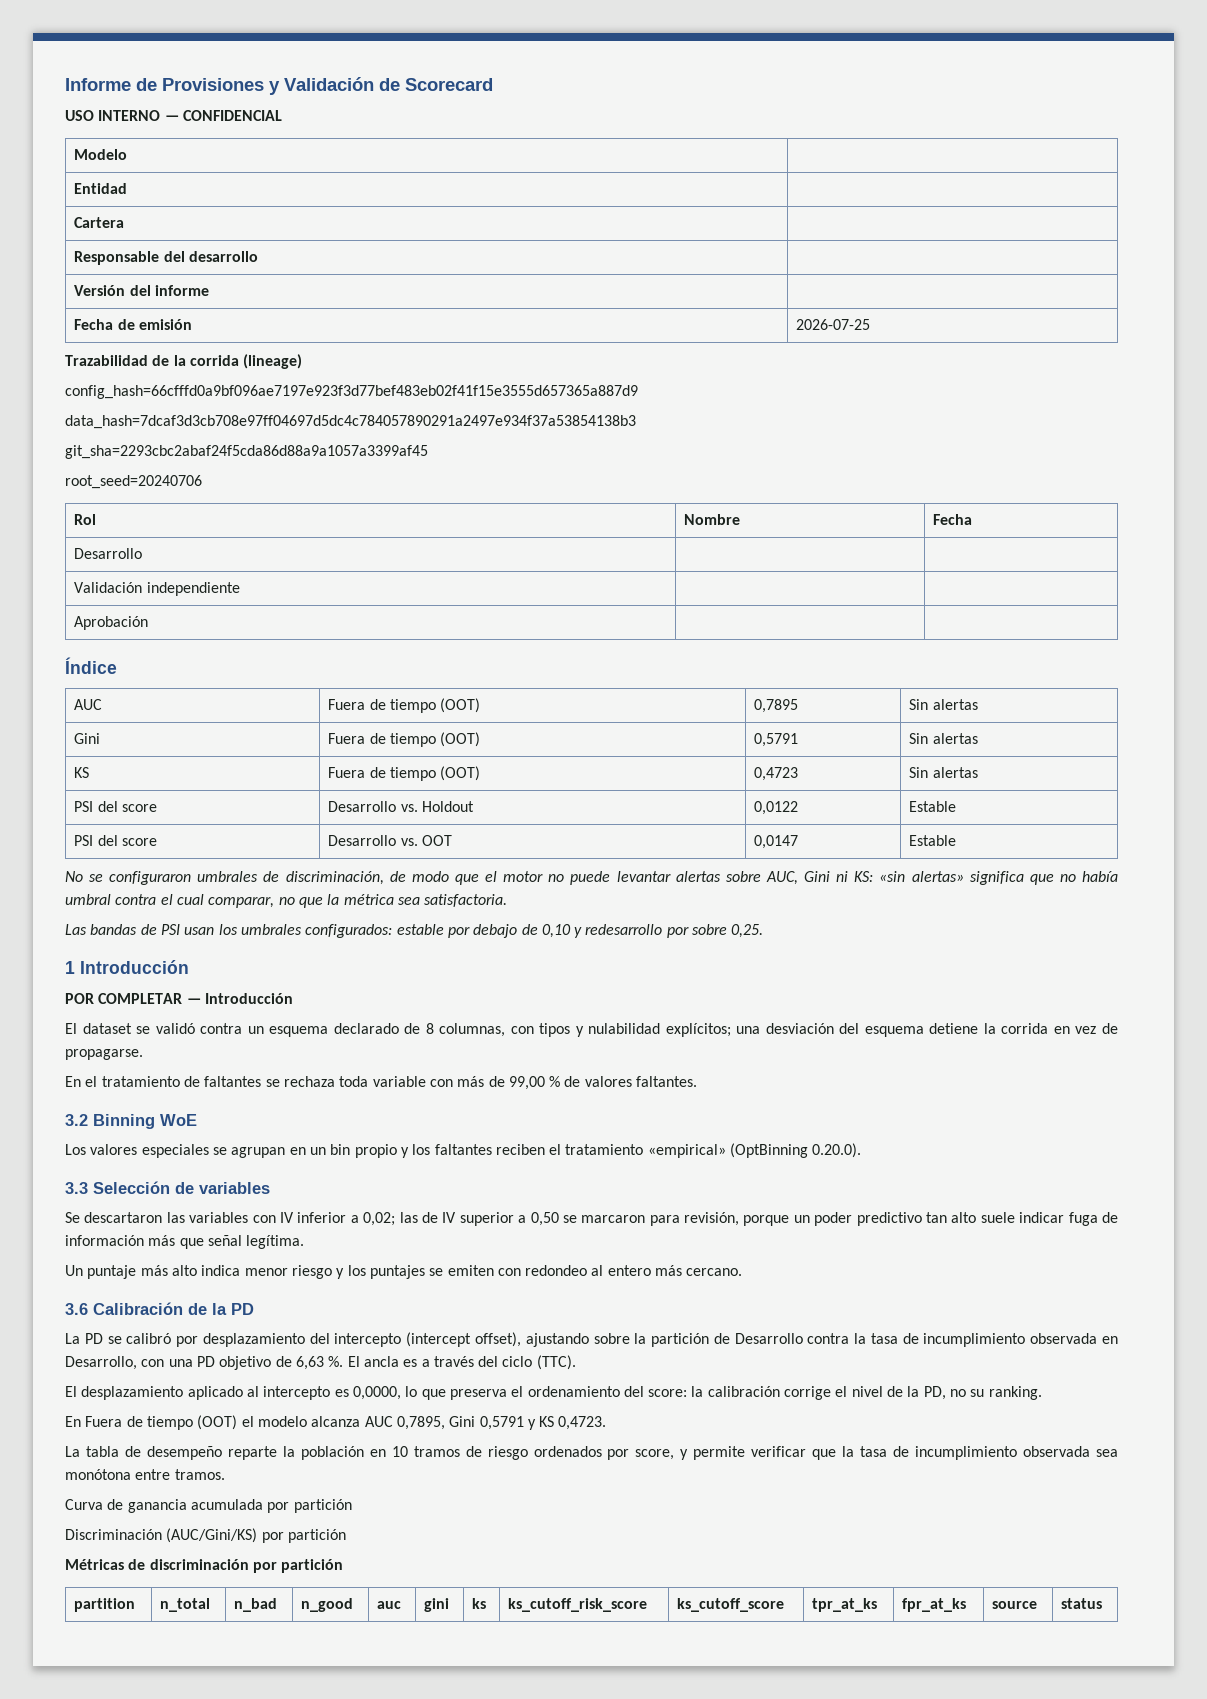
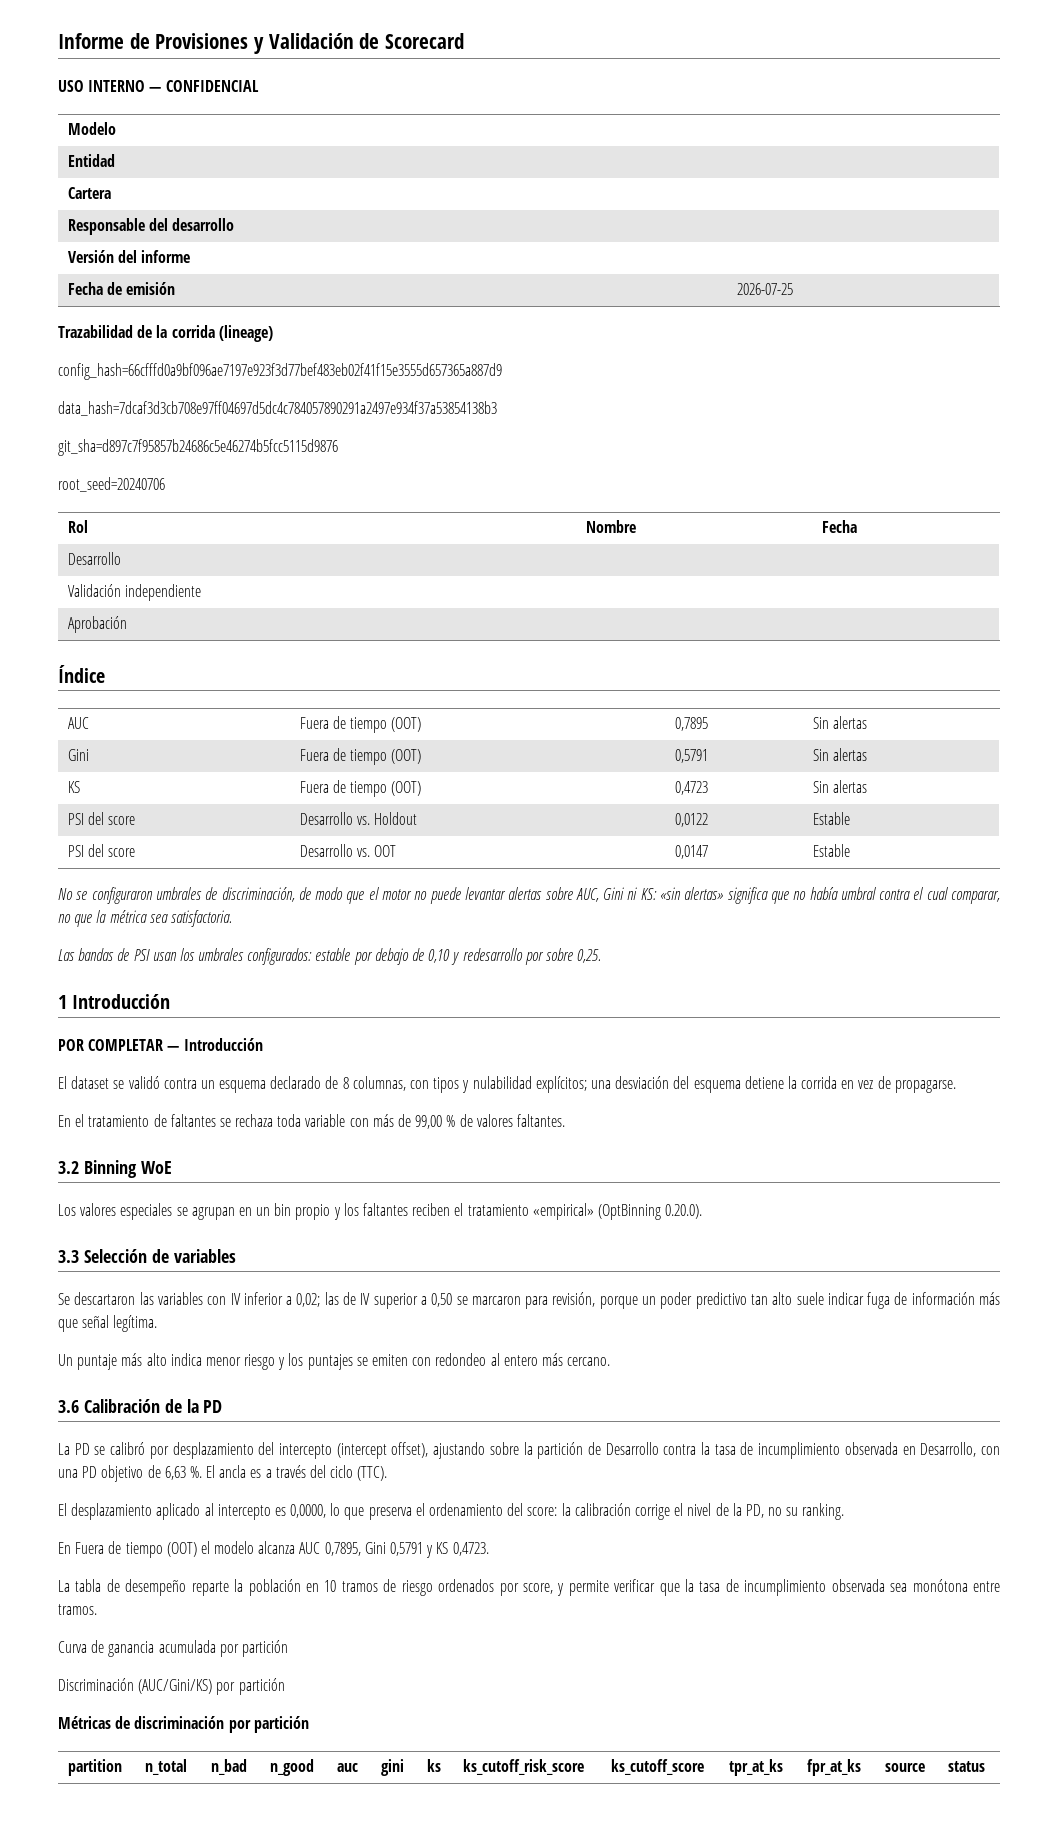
- git_sha=2293cbc2abaf24f5cda86d88a9a1057a3399af45
+ git_sha=d897c7f95857b24686c5e46274b5fcc5115d9876

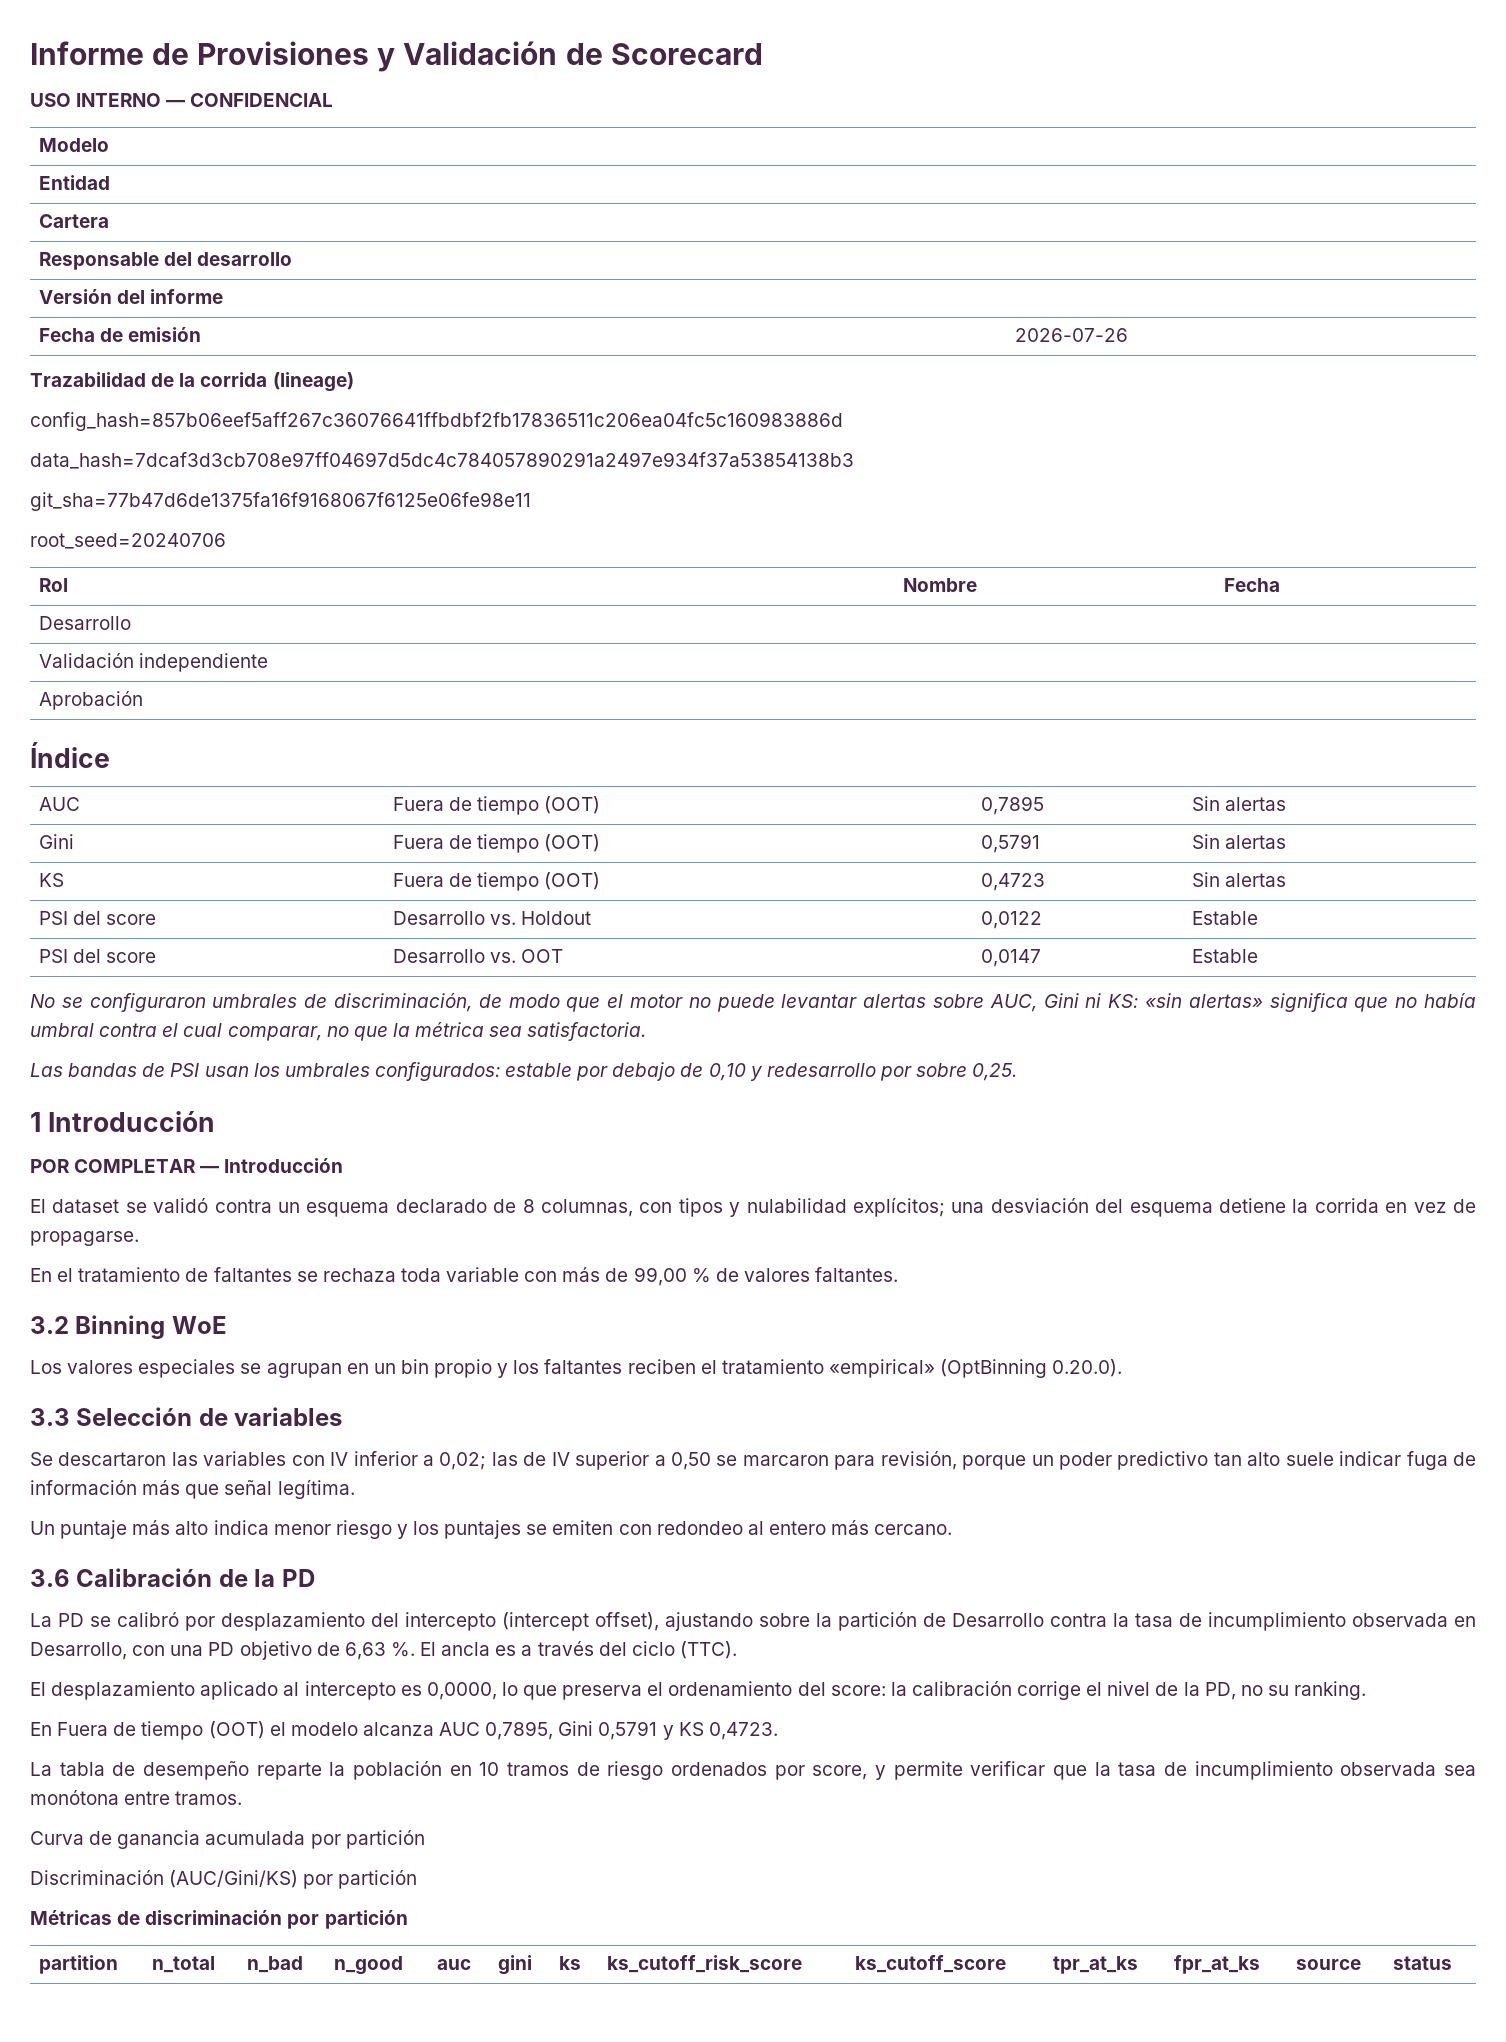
- Fecha de emisión | 2026-07-25
+ Fecha de emisión | 2026-07-26
- config_hash=66cfffd0a9bf096ae7197e923f3d77bef483eb02f41f15e3555d657365a887d9
+ config_hash=857b06eef5aff267c36076641ffbdbf2fb17836511c206ea04fc5c160983886d
- git_sha=d897c7f95857b24686c5e46274b5fcc5115d9876
+ git_sha=77b47d6de1375fa16f9168067f6125e06fe98e11

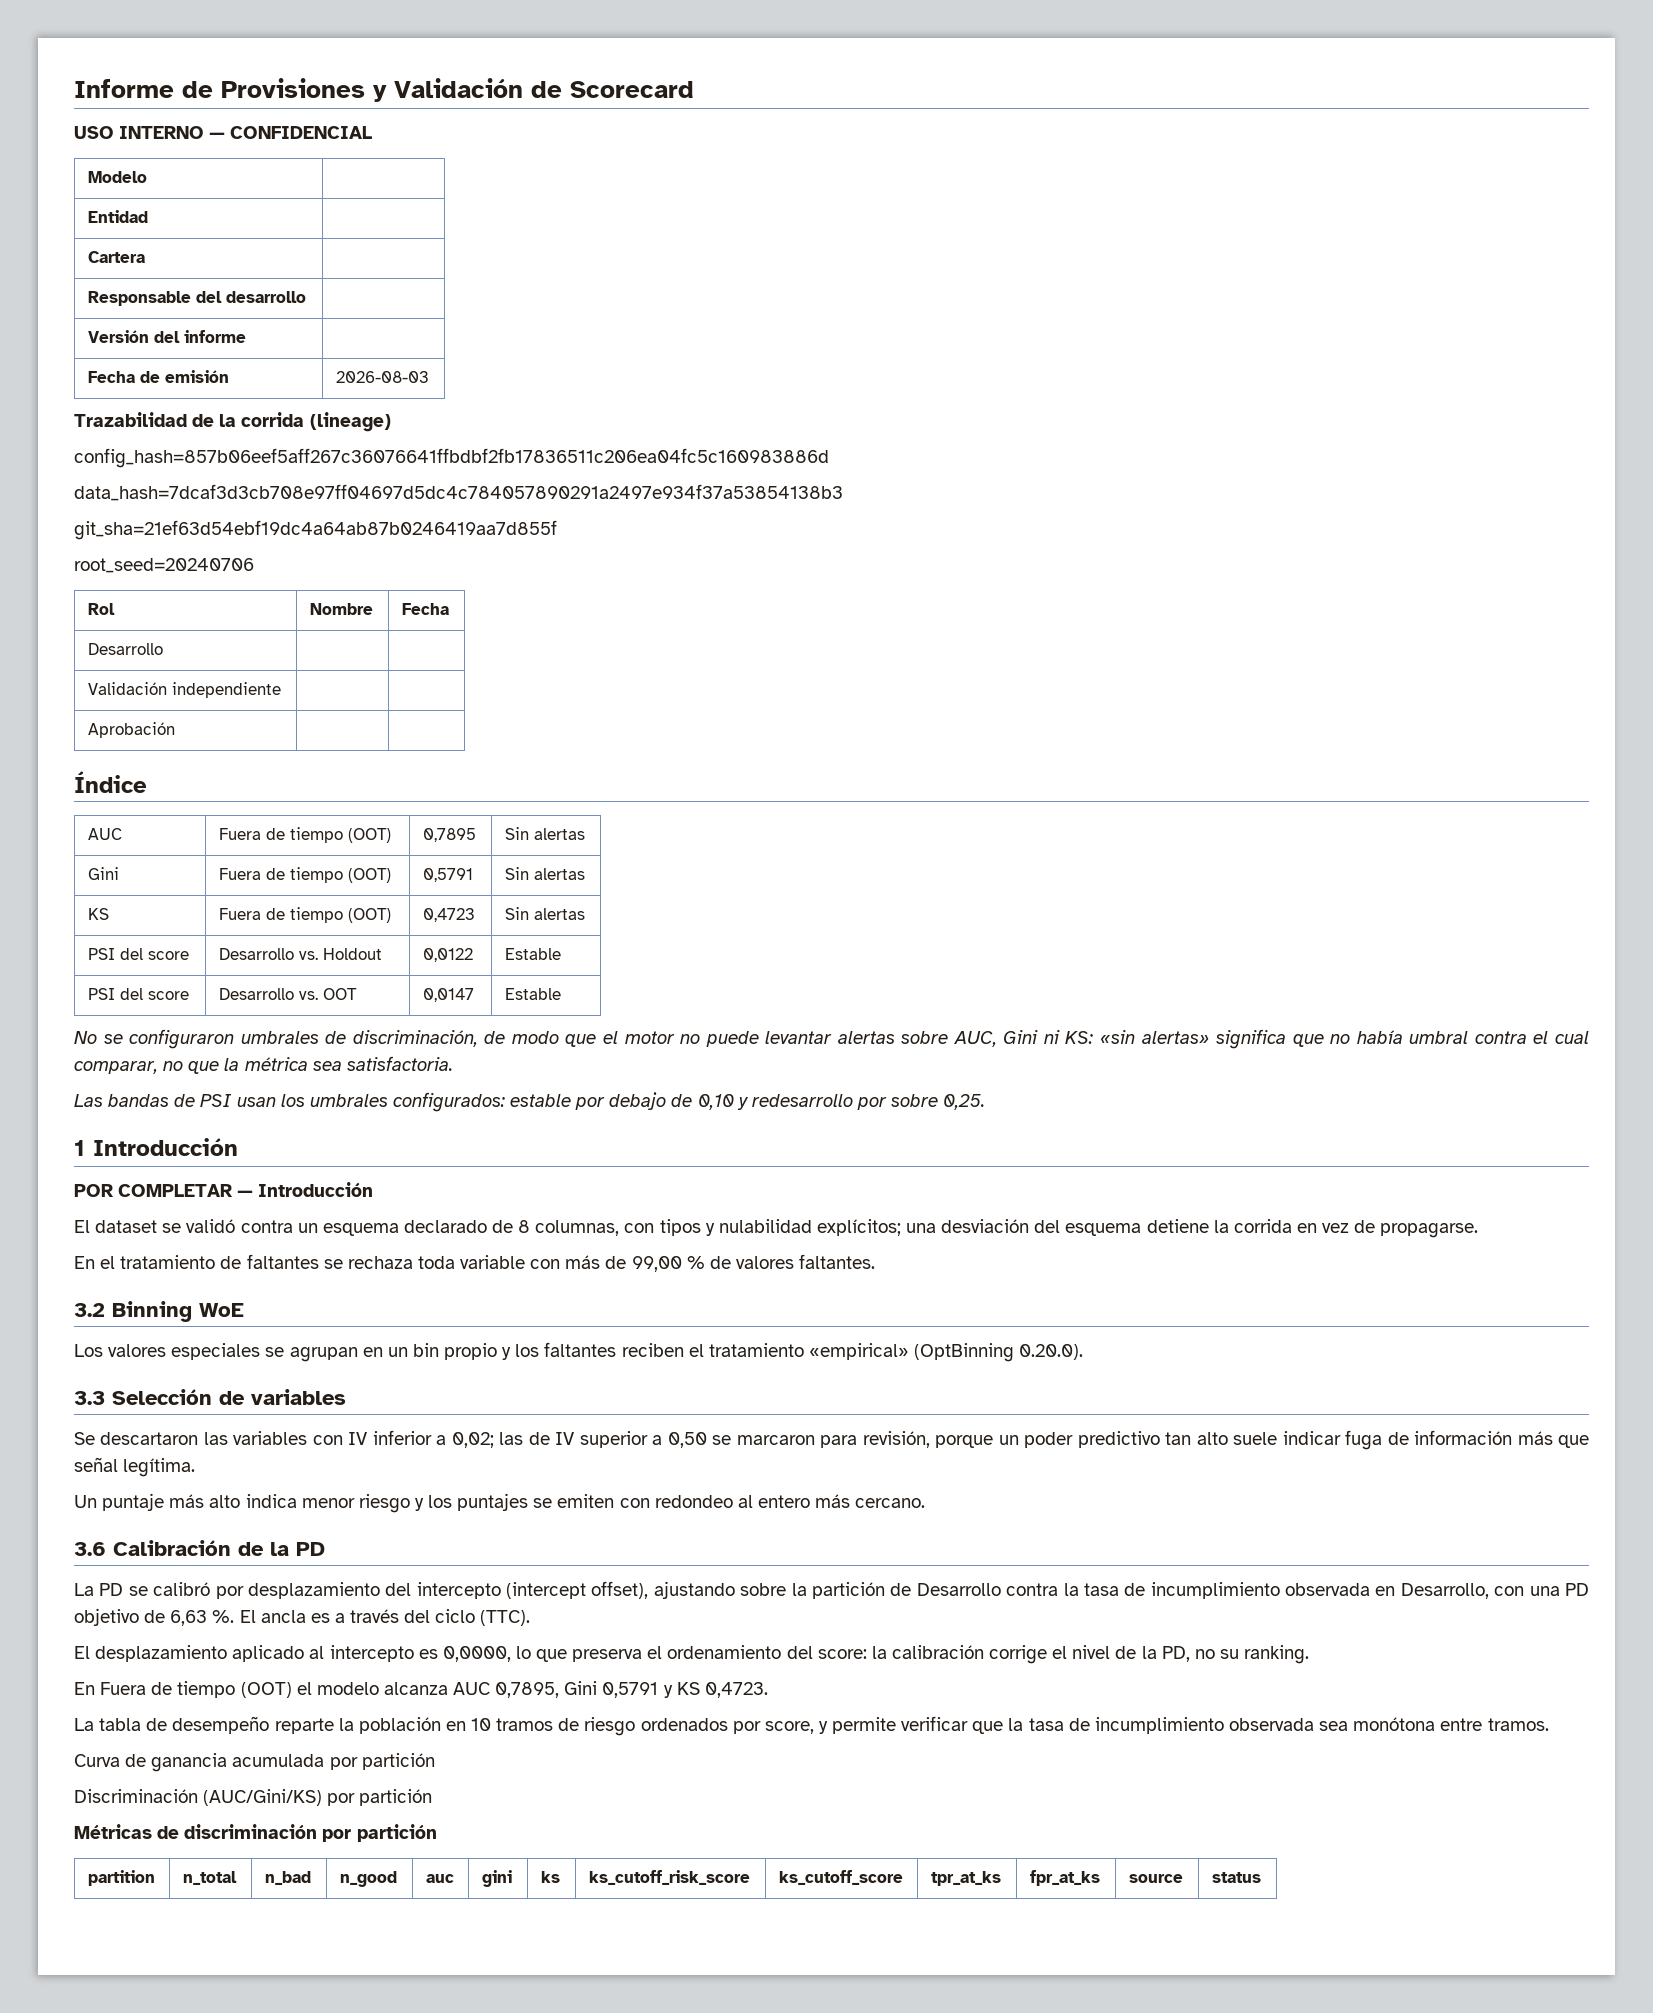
- Fecha de emisión | 2026-07-26
+ Fecha de emisión | 2026-08-03
- git_sha=77b47d6de1375fa16f9168067f6125e06fe98e11
+ git_sha=21ef63d54ebf19dc4a64ab87b0246419aa7d855f

